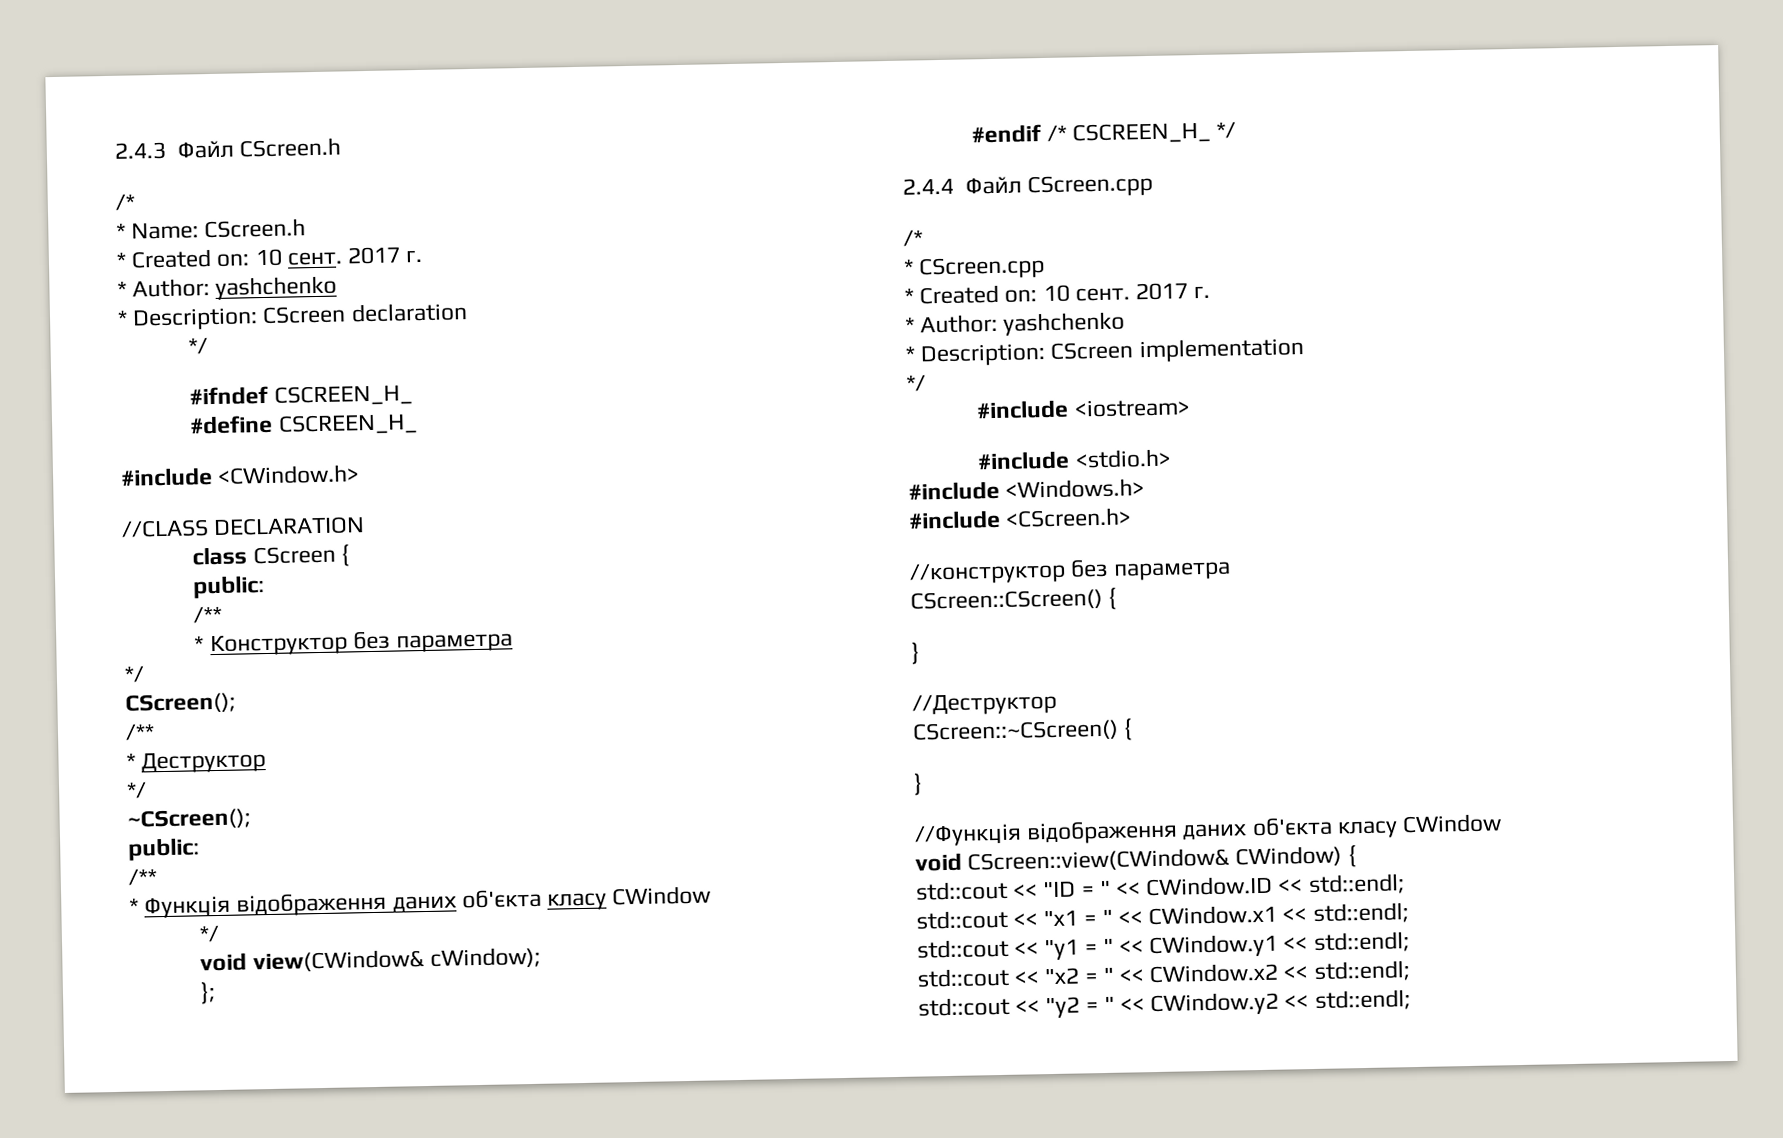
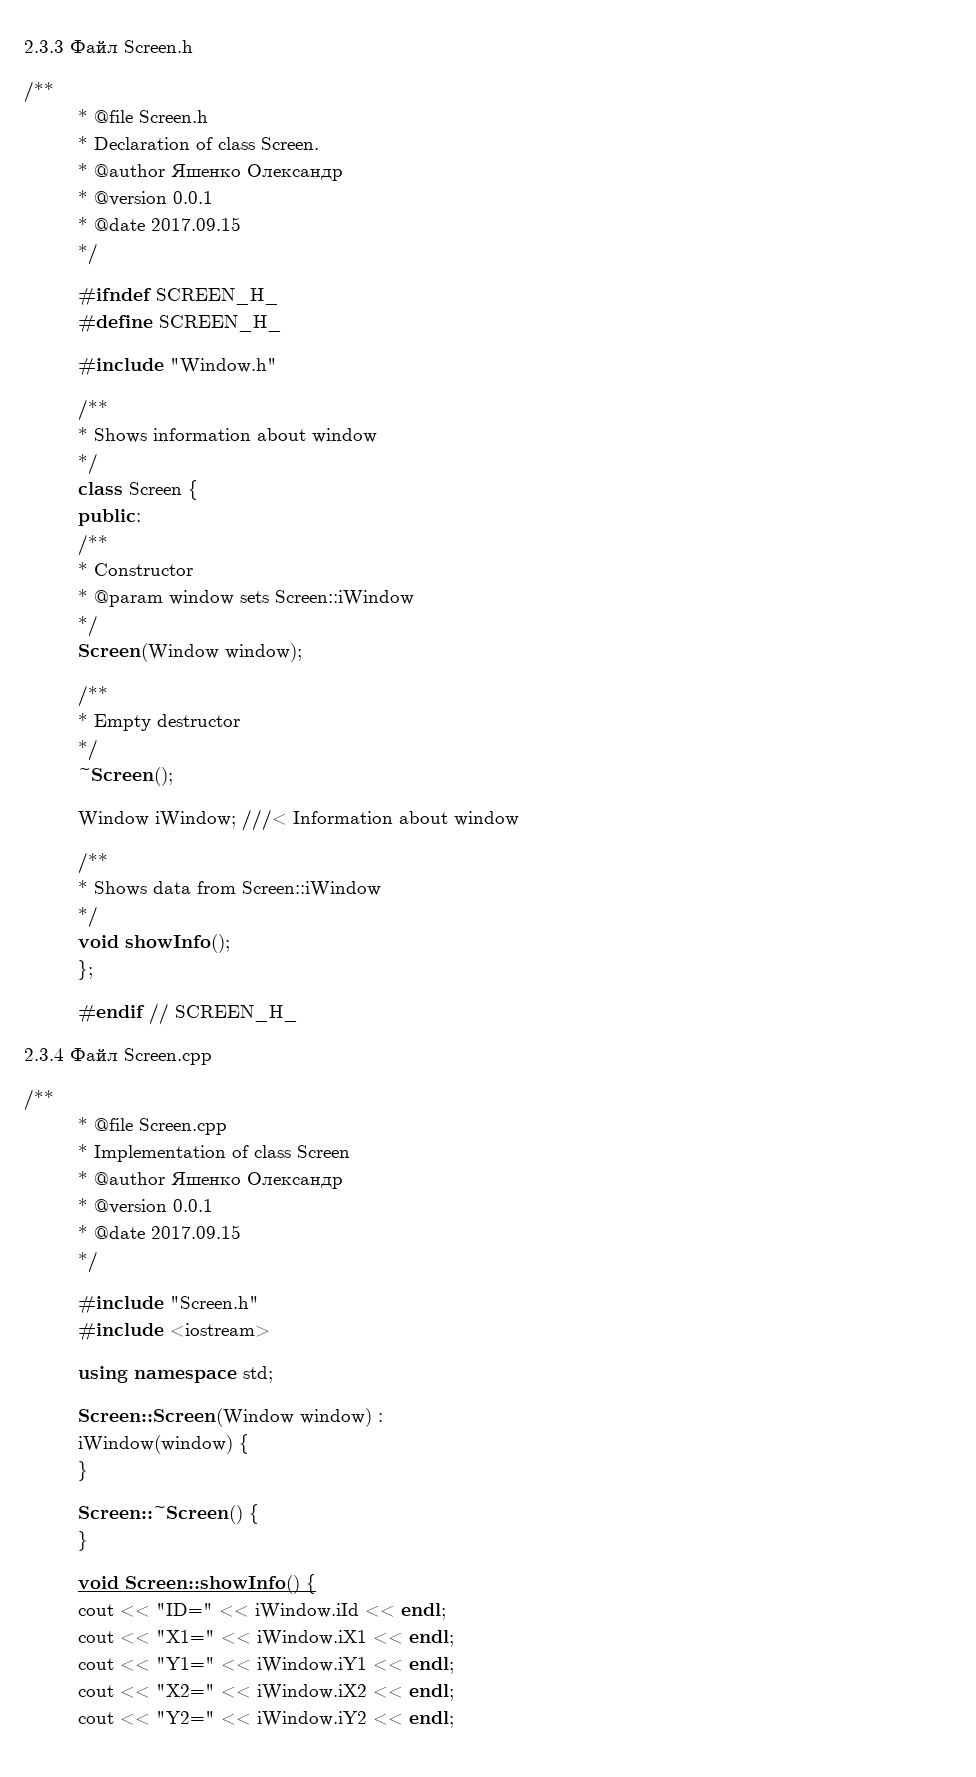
- 2.4.3 Файл CScreen.h
- /*
- * Name: CScreen.h
- * Created on: 10 сент. 2017 г.
- * Author: yashchenko
- * Description: CScreen declaration
+ 2.3.3 Файл Screen.h
+ /**
+ * @file Screen.h
+ * Declaration of class Screen.
+ * @author Яшенко Олександр
+ * @version 0.0.1
+ * @date 2017.09.15
- #ifndef CSCREEN_H_
+ #ifndef SCREEN_H_
- #define CSCREEN_H_
- #include <CWindow.h>
- //CLASS DECLARATION
- class CScreen {
+ #define SCREEN_H_
+ #include "Window.h"
+ /**
+ * Shows information about window
+ */
+ class Screen {
- * Конструктор без параметра
+ * Constructor
+ * @param window sets Screen::iWindow
  */
- CScreen();
+ Screen(Window window);
  /**
- * Деструктор
+ * Empty destructor
  */
- ~CScreen();
- public:
+ ~Screen();
+ Window iWindow; ///< Information about window
  /**
- * Функція відображення даних об'єкта класу CWindow
+ * Shows data from Screen::iWindow
- void view(CWindow& cWindow);
+ void showInfo();
- #endif /* CSCREEN_H_ */
- 2.4.4 Файл CScreen.cpp
- /*
- * CScreen.cpp
- * Created on: 10 сент. 2017 г.
- * Author: yashchenko
- * Description: CScreen implementation
+ #endif // SCREEN_H_
+ 2.3.4 Файл Screen.cpp
+ /**
+ * @file Screen.cpp
+ * Implementation of class Screen
+ * @author Яшенко Олександр
+ * @version 0.0.1
+ * @date 2017.09.15
  */
+ #include "Screen.h"
- #include <stdio.h>
- #include <Windows.h>
- #include <CScreen.h>
- //конструктор без параметра
- CScreen::CScreen() {
+ using namespace std;
+ Screen::Screen(Window window) :
+ iWindow(window) {
  }
- //Деструктор
- CScreen::~CScreen() {
+ Screen::~Screen() {
  }
- //Функція відображення даних об'єкта класу CWindow
- void CScreen::view(CWindow& CWindow) {
- std::cout << "ID = " << CWindow.ID << std::endl;
- std::cout << "x1 = " << CWindow.x1 << std::endl;
- std::cout << "y1 = " << CWindow.y1 << std::endl;
- std::cout << "x2 = " << CWindow.x2 << std::endl;
- std::cout << "y2 = " << CWindow.y2 << std::endl;
+ void Screen::showInfo() {
+ cout << "ID=" << iWindow.iId << endl;
+ cout << "X1=" << iWindow.iX1 << endl;
+ cout << "Y1=" << iWindow.iY1 << endl;
+ cout << "X2=" << iWindow.iX2 << endl;
+ cout << "Y2=" << iWindow.iY2 << endl;

